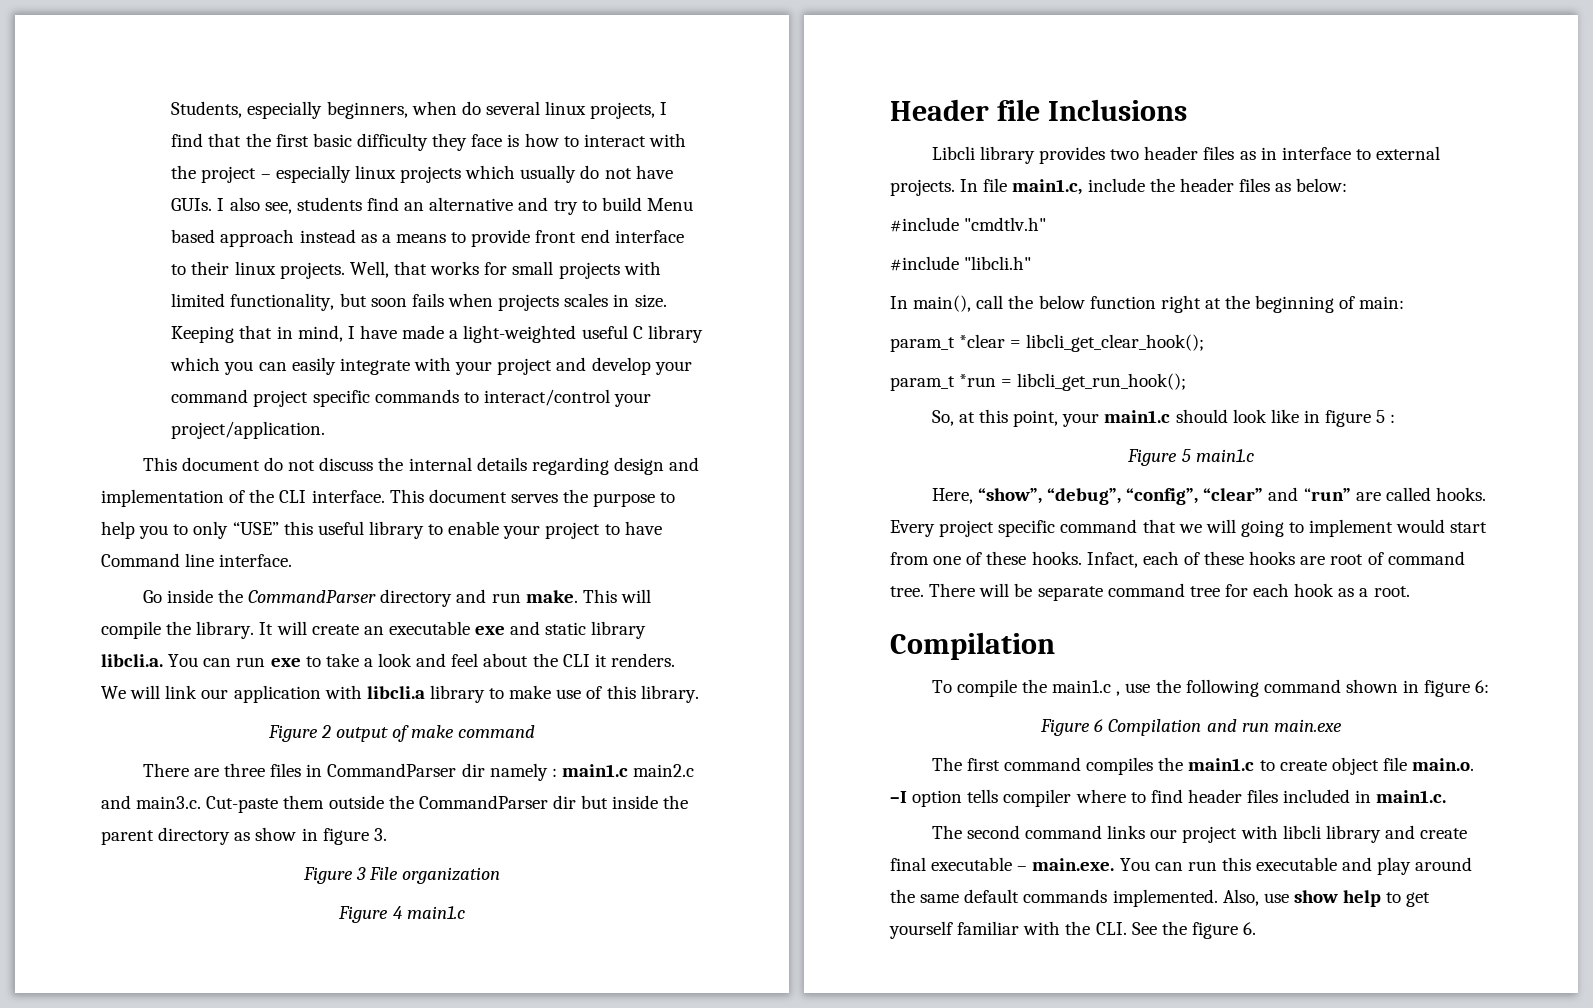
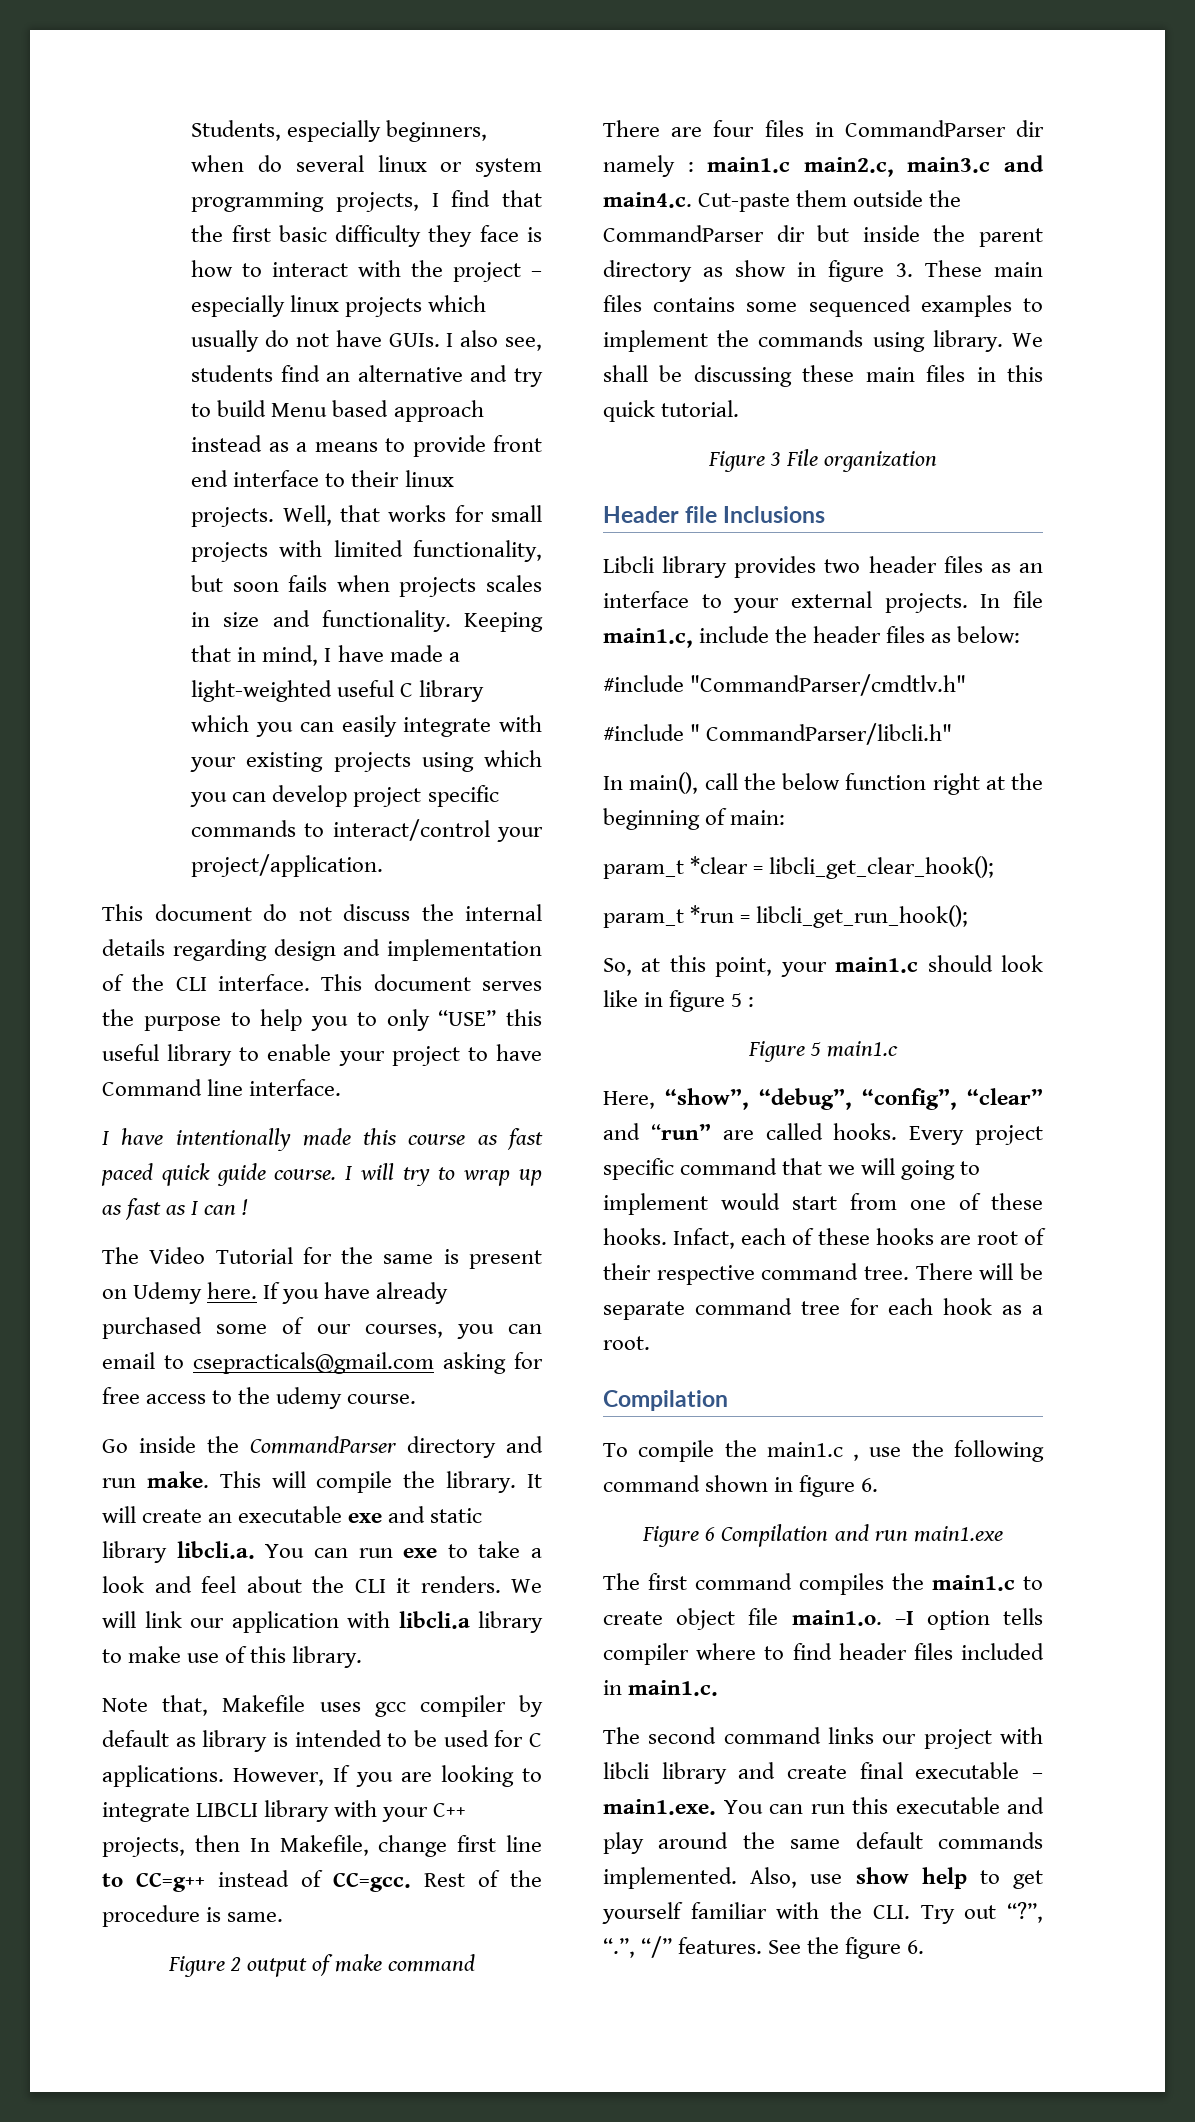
- Students, especially beginners, when do several linux projects, I find that the first basic difficulty they face is how to interact with the project – especially linux projects which usually do not have GUIs.
+ Students, especially beginners, when do several linux or system programming projects, I find that the first basic difficulty they face is how to interact with the project – especially linux projects which usually do not have GUIs.
- Well, that works for small projects with limited functionality, but soon fails when projects scales in size.
+ Well, that works for small projects with limited functionality, but soon fails when projects scales in size and functionality.
- Keeping that in mind, I have made a light-weighted useful C library which you can easily integrate with your project and develop your command project specific commands to interact/control your project/application.
+ Keeping that in mind, I have made a light-weighted useful C library which you can easily integrate with your existing projects using which you can develop project specific commands to interact/control your project/application.
+ I have intentionally made this course as fast paced quick guide course. I will try to wrap up as fast as I can !
+ The Video Tutorial for the same is present on Udemy here. If you have already purchased some of our courses, you can email to csepracticals@gmail.com asking for free access to the udemy course.
+ Note that, Makefile uses gcc compiler by default as library is intended to be used for C applications. However, If you are looking to integrate LIBCLI library with your C++ projects, then In Makefile, change first line to CC=g++ instead of CC=gcc. Rest of the procedure is same.
- There are three files in CommandParser dir namely : main1.c main2.c and main3.c. Cut-paste them outside the CommandParser dir but inside the parent directory as show in figure 3.
+ There are four files in CommandParser dir namely : main1.c main2.c, main3.c and main4.c. Cut-paste them outside the CommandParser dir but inside the parent directory as show in figure 3. These main files contains some sequenced examples to implement the commands using library. We shall be discussing these main files in this quick tutorial.
- Figure 4 main1.c
- Libcli library provides two header files as in interface to external projects.
+ Libcli library provides two header files as an interface to your external projects.
- #include "cmdtlv.h"
- #include "libcli.h"
+ #include "CommandParser/cmdtlv.h"
+ #include " CommandParser/libcli.h"
- Infact, each of these hooks are root of command tree.
+ Infact, each of these hooks are root of their respective command tree.
- To compile the main1.c , use the following command shown in figure 6:
+ To compile the main1.c , use the following command shown in figure 6.
- Figure 6 Compilation and run main.exe
+ Figure 6 Compilation and run main1.exe
- The first command compiles the main1.c to create object file main.o. –I option tells compiler where to find header files included in main1.c.
+ The first command compiles the main1.c to create object file main1.o. –I option tells compiler where to find header files included in main1.c.
- The second command links our project with libcli library and create final executable – main.exe. You can run this executable and play around the same default commands implemented.
+ The second command links our project with libcli library and create final executable – main1.exe. You can run this executable and play around the same default commands implemented.
- Also, use show help to get yourself familiar with the CLI. See the figure 6.
+ Also, use show help to get yourself familiar with the CLI. Try out “?”, “.”, “/” features. See the figure 6.

